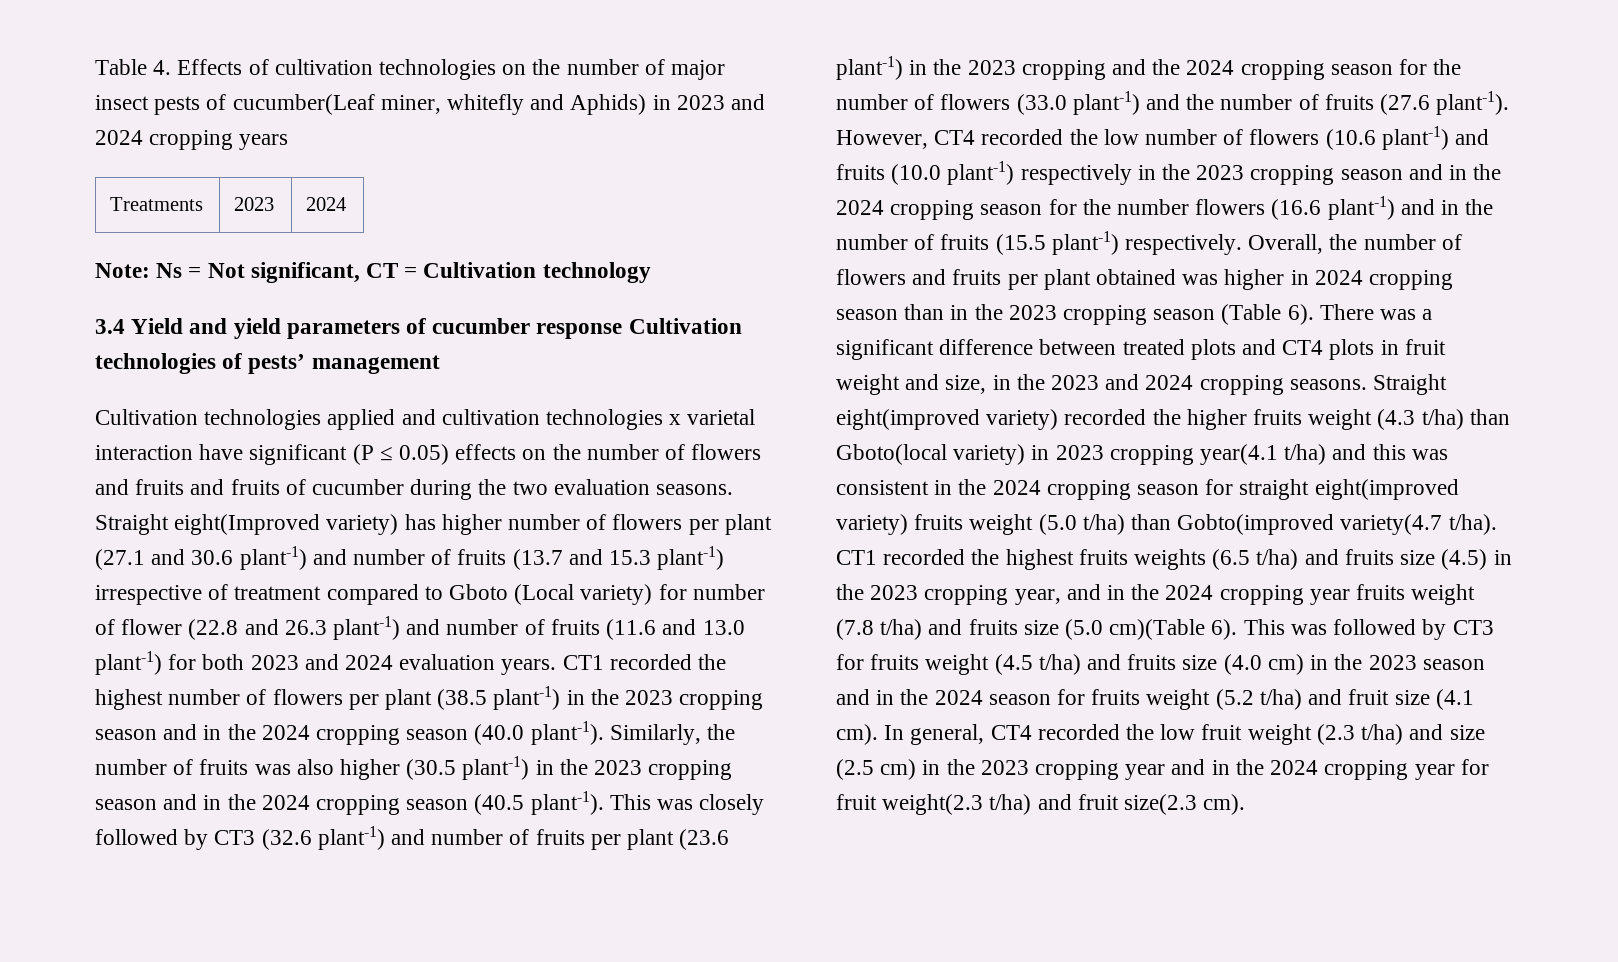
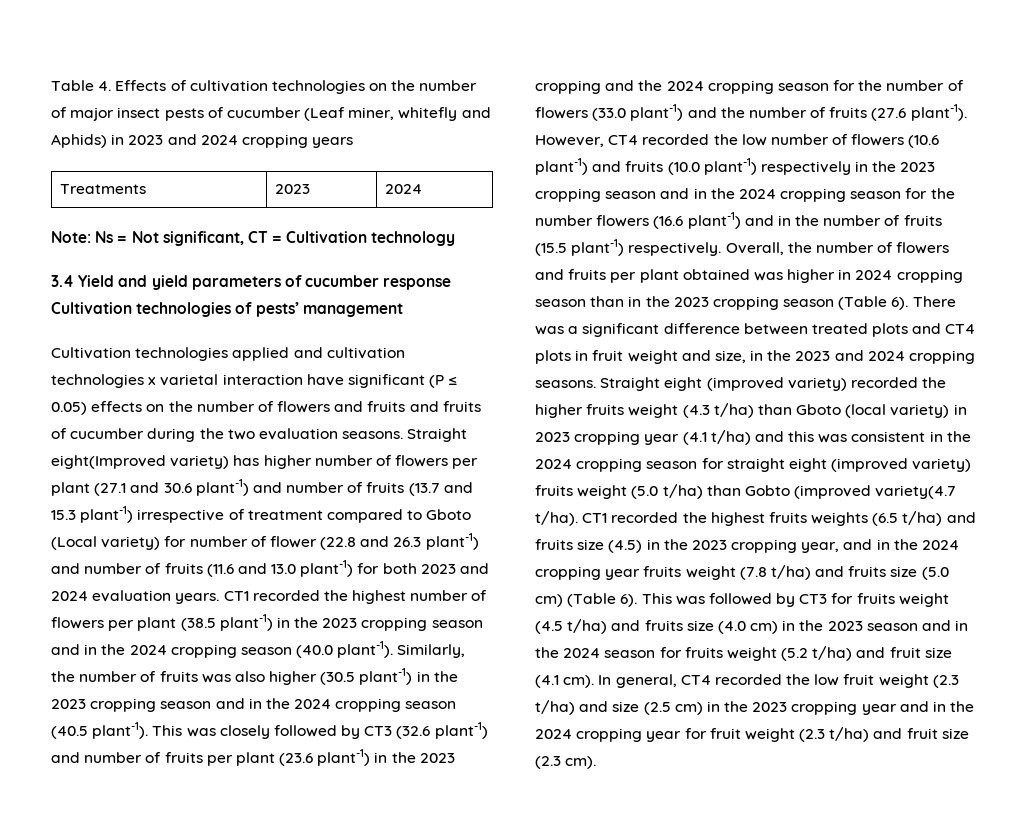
- Table 4. Effects of cultivation technologies on the number of major insect pests of cucumber(Leaf miner, whitefly and Aphids) in 2023 and 2024 cropping years
+ Table 4. Effects of cultivation technologies on the number of major insect pests of cucumber (Leaf miner, whitefly and Aphids) in 2023 and 2024 cropping years
- Straight eight(improved variety) recorded the higher fruits weight (4.3 t/ha) than Gboto(local variety) in 2023 cropping year(4.1 t/ha) and this was consistent in the 2024 cropping season for straight eight(improved variety) fruits weight (5.0 t/ha) than Gobto(improved variety(4.7 t/ha).
+ Straight eight (improved variety) recorded the higher fruits weight (4.3 t/ha) than Gboto (local variety) in 2023 cropping year (4.1 t/ha) and this was consistent in the 2024 cropping season for straight eight (improved variety) fruits weight (5.0 t/ha) than Gobto (improved variety(4.7 t/ha).
- CT1 recorded the highest fruits weights (6.5 t/ha) and fruits size (4.5) in the 2023 cropping year, and in the 2024 cropping year fruits weight (7.8 t/ha) and fruits size (5.0 cm)(Table 6).
+ CT1 recorded the highest fruits weights (6.5 t/ha) and fruits size (4.5) in the 2023 cropping year, and in the 2024 cropping year fruits weight (7.8 t/ha) and fruits size (5.0 cm) (Table 6).
- In general, CT4 recorded the low fruit weight (2.3 t/ha) and size (2.5 cm) in the 2023 cropping year and in the 2024 cropping year for fruit weight(2.3 t/ha) and fruit size(2.3 cm).
+ In general, CT4 recorded the low fruit weight (2.3 t/ha) and size (2.5 cm) in the 2023 cropping year and in the 2024 cropping year for fruit weight (2.3 t/ha) and fruit size (2.3 cm).

